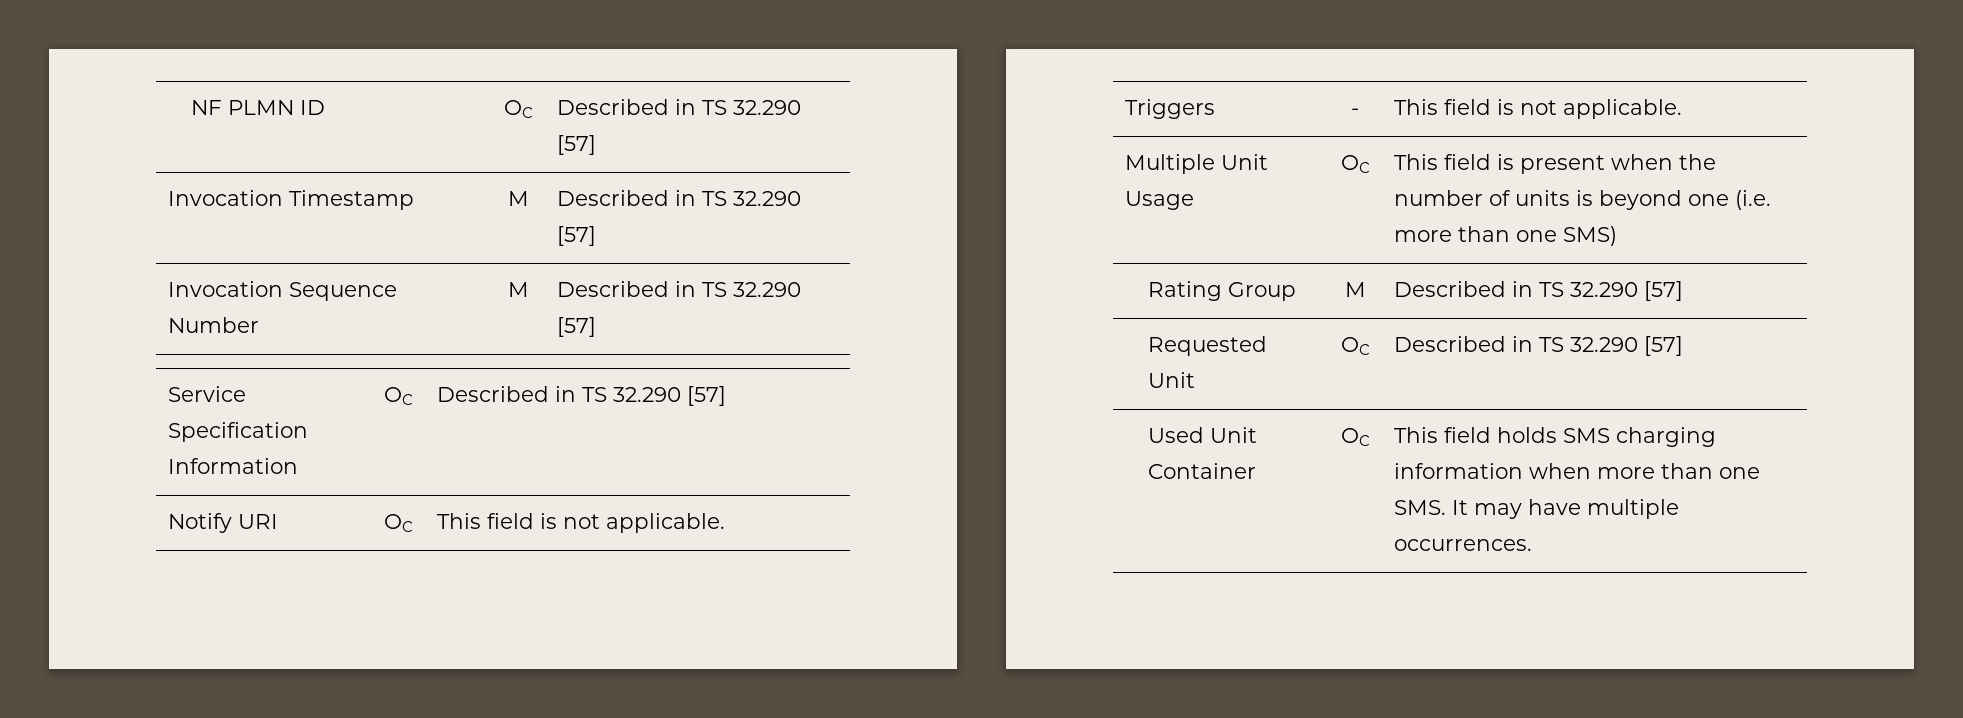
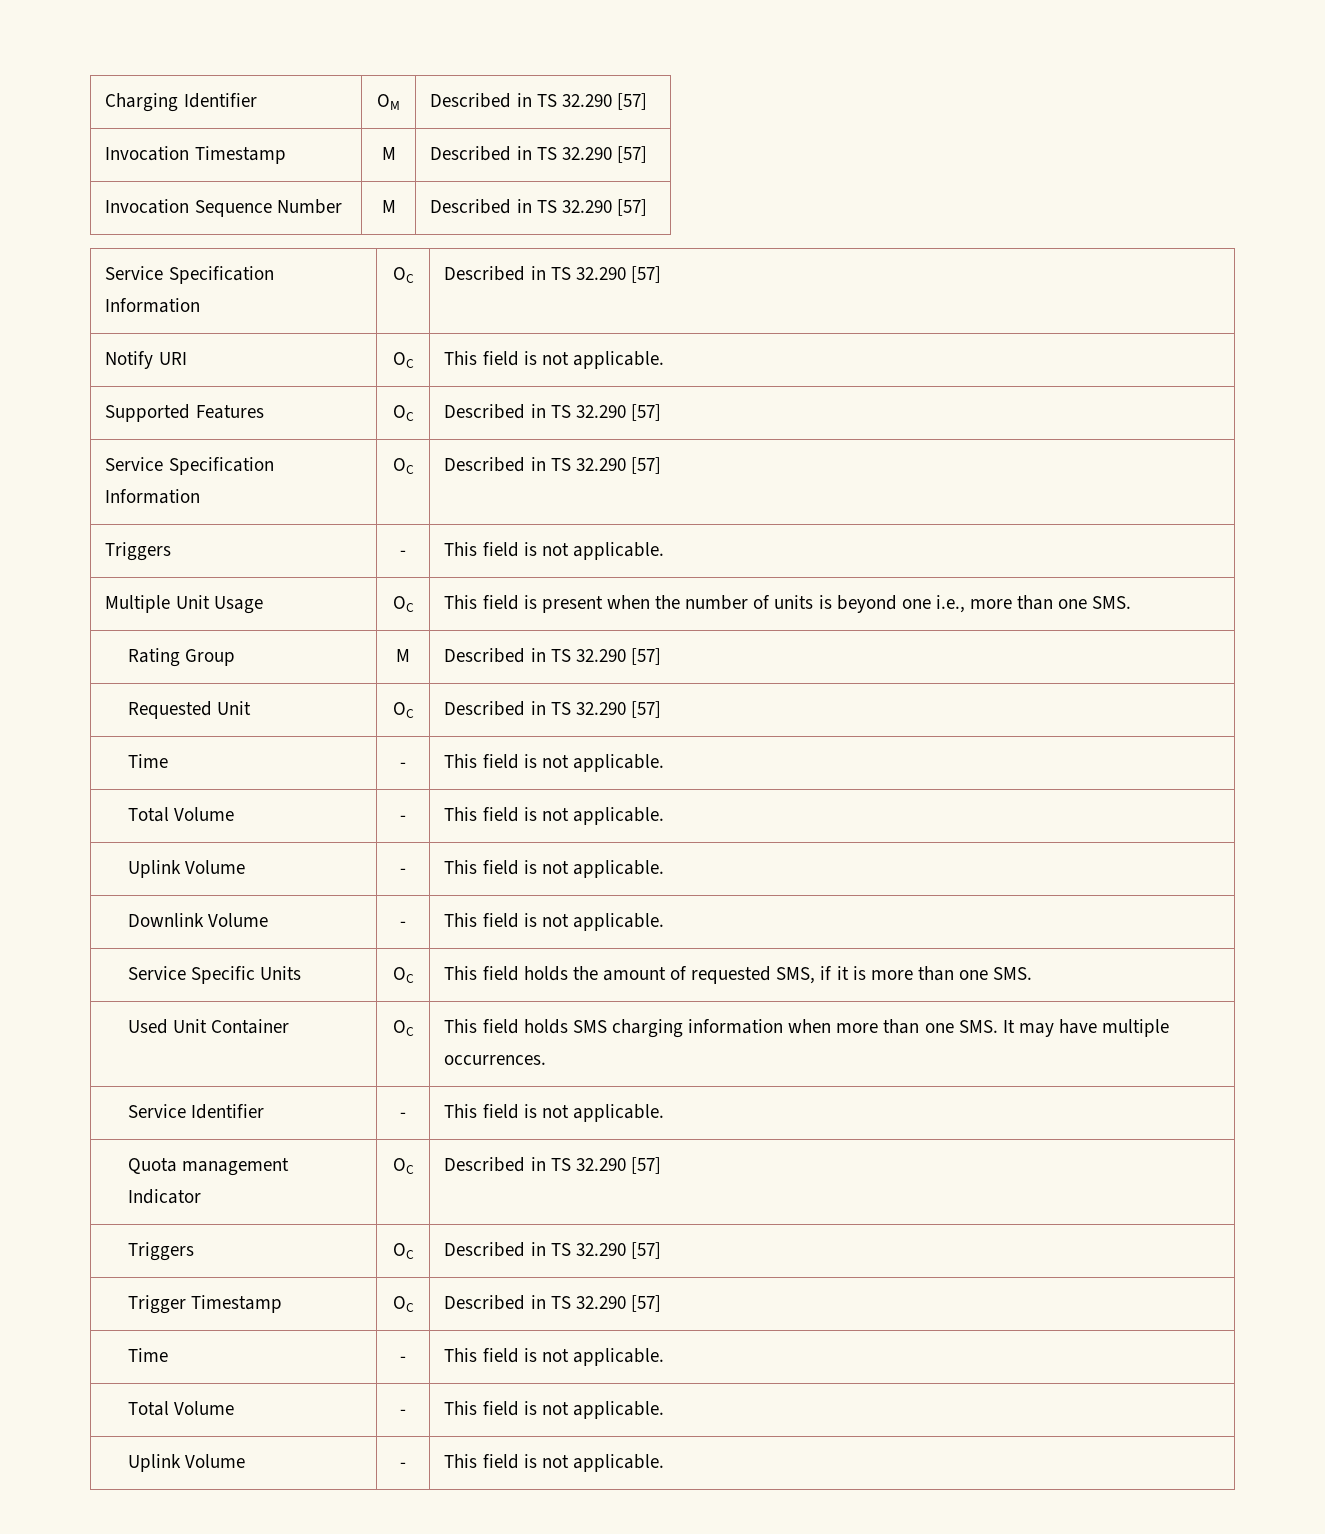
- NF PLMN ID | OC | Described in TS 32.290 [57]
+ Charging Identifier | OM | Described in TS 32.290 [57]
+ Supported Features | OC | Described in TS 32.290 [57]
+ Service Specification Information | OC | Described in TS 32.290 [57]
- Multiple Unit Usage | OC | This field is present when the number of units is beyond one (i.e. more than one SMS)
+ Multiple Unit Usage | OC | This field is present when the number of units is beyond one i.e., more than one SMS.
  Requested Unit | OC | Described in TS 32.290 [57]
+ Time | - | This field is not applicable.
+ Total Volume | - | This field is not applicable.
+ Uplink Volume | - | This field is not applicable.
+ Downlink Volume | - | This field is not applicable.
+ Service Specific Units | OC | This field holds the amount of requested SMS, if it is more than one SMS.
+ Service Identifier | - | This field is not applicable.
+ Quota management Indicator | OC | Described in TS 32.290 [57]
+ Triggers | OC | Described in TS 32.290 [57]
+ Trigger Timestamp | OC | Described in TS 32.290 [57]
+ Time | - | This field is not applicable.
+ Total Volume | - | This field is not applicable.
+ Uplink Volume | - | This field is not applicable.

